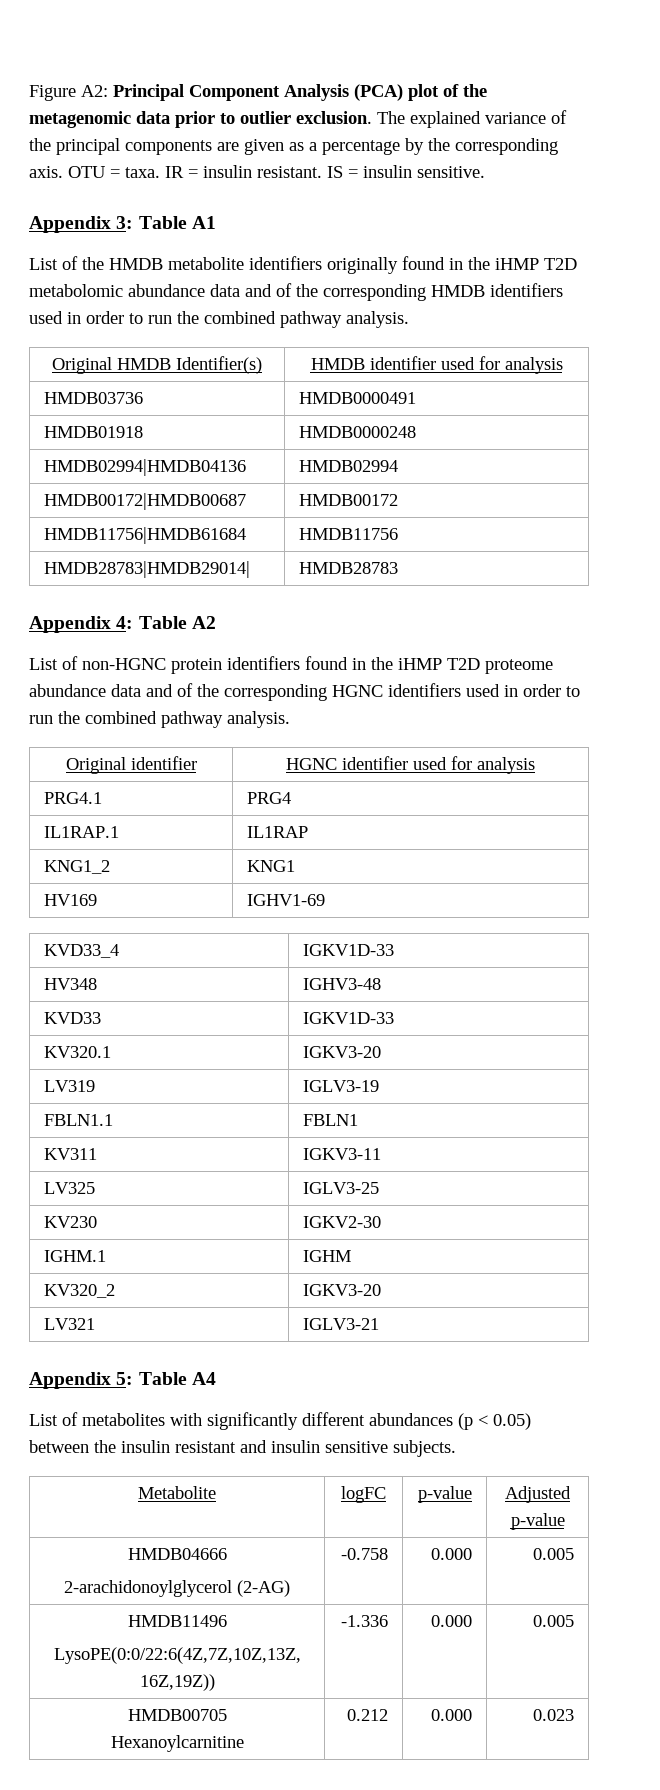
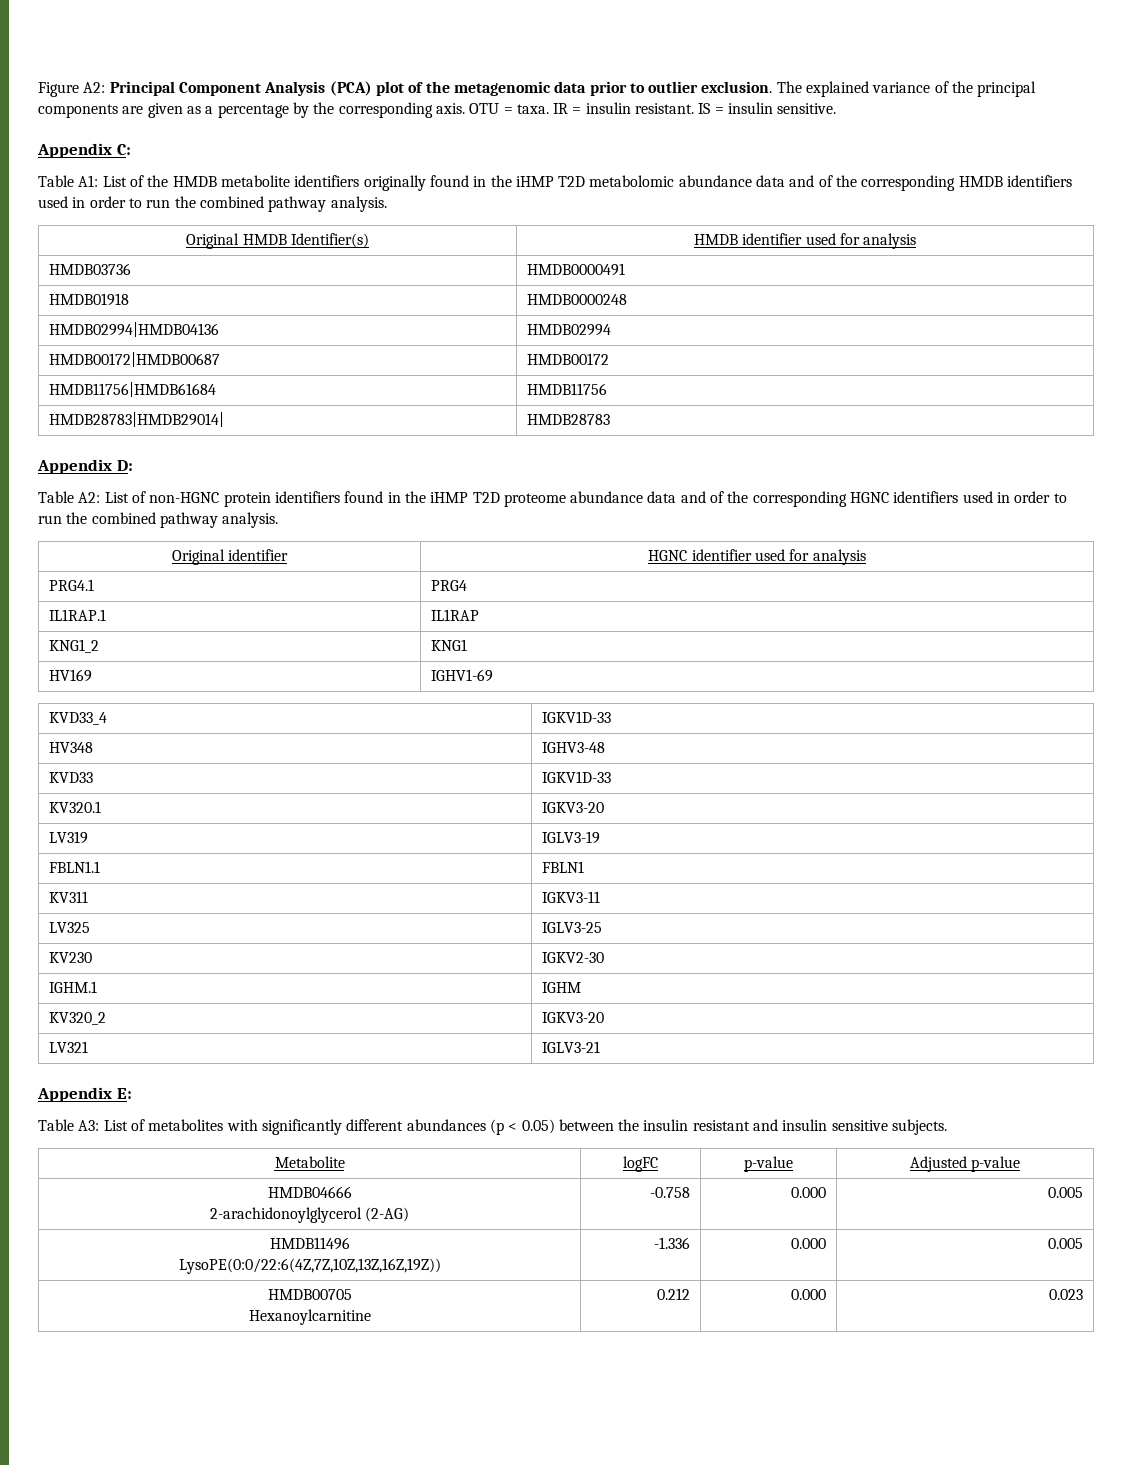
- Appendix 3: Table A1
- List of the HMDB metabolite identifiers originally found in the iHMP T2D metabolomic abundance data and of the corresponding HMDB identifiers used in order to run the combined pathway analysis.
+ Appendix C:
+ Table A1: List of the HMDB metabolite identifiers originally found in the iHMP T2D metabolomic abundance data and of the corresponding HMDB identifiers used in order to run the combined pathway analysis.
- Appendix 4: Table A2
- List of non-HGNC protein identifiers found in the iHMP T2D proteome abundance data and of the corresponding HGNC identifiers used in order to run the combined pathway analysis.
+ Appendix D:
+ Table A2: List of non-HGNC protein identifiers found in the iHMP T2D proteome abundance data and of the corresponding HGNC identifiers used in order to run the combined pathway analysis.
- Appendix 5: Table A4
- List of metabolites with significantly different abundances (p < 0.05) between the insulin resistant and insulin sensitive subjects.
+ Appendix E:
+ Table A3: List of metabolites with significantly different abundances (p < 0.05) between the insulin resistant and insulin sensitive subjects.

